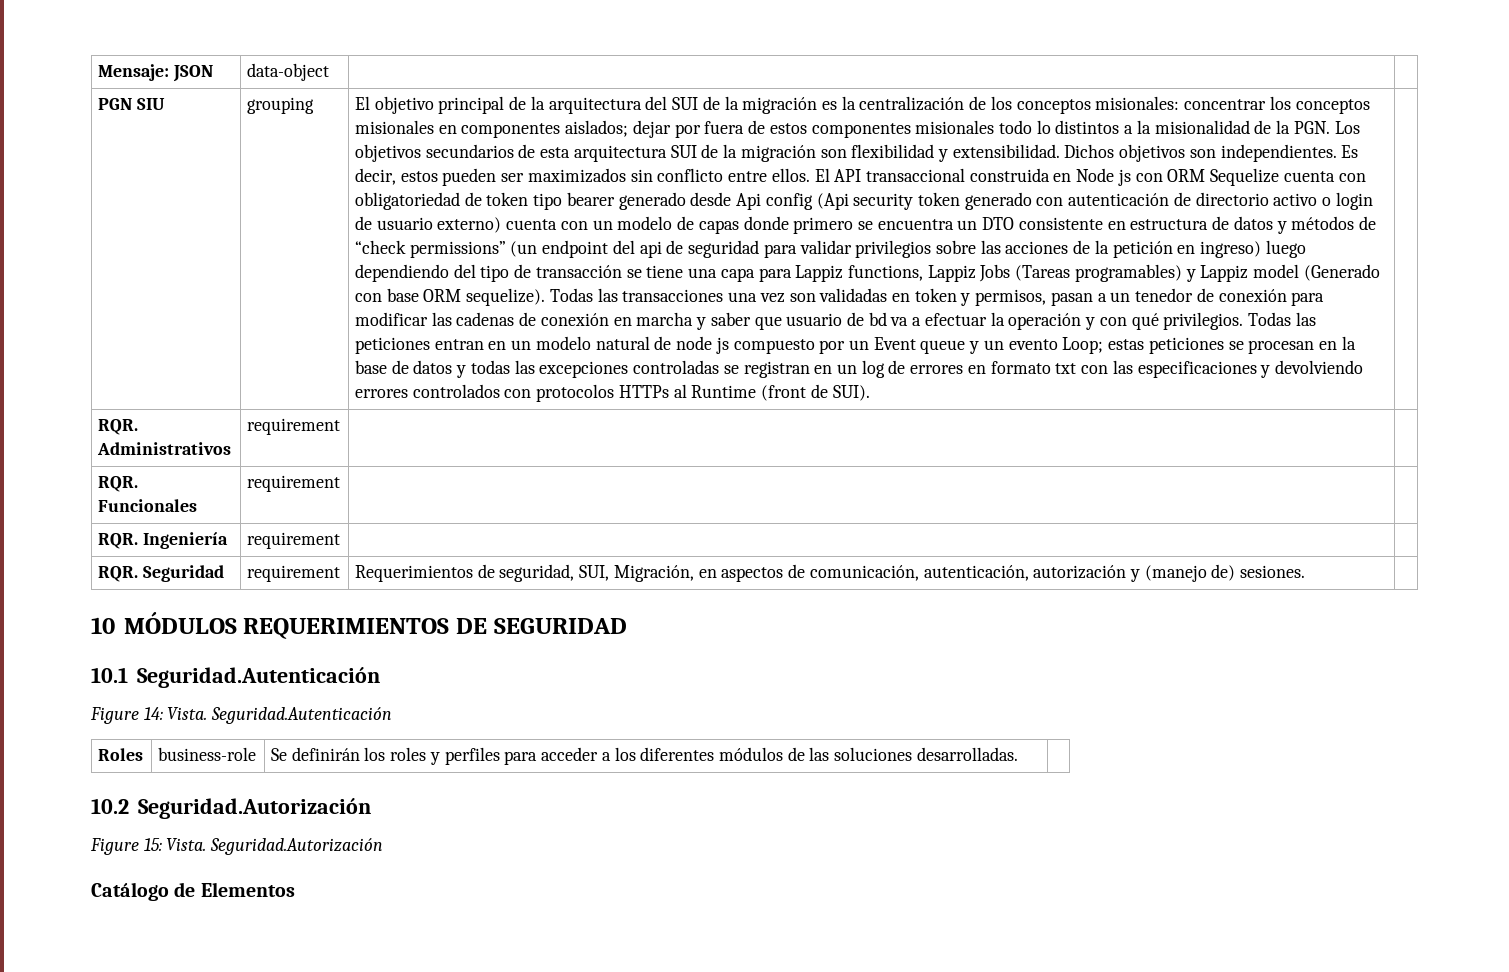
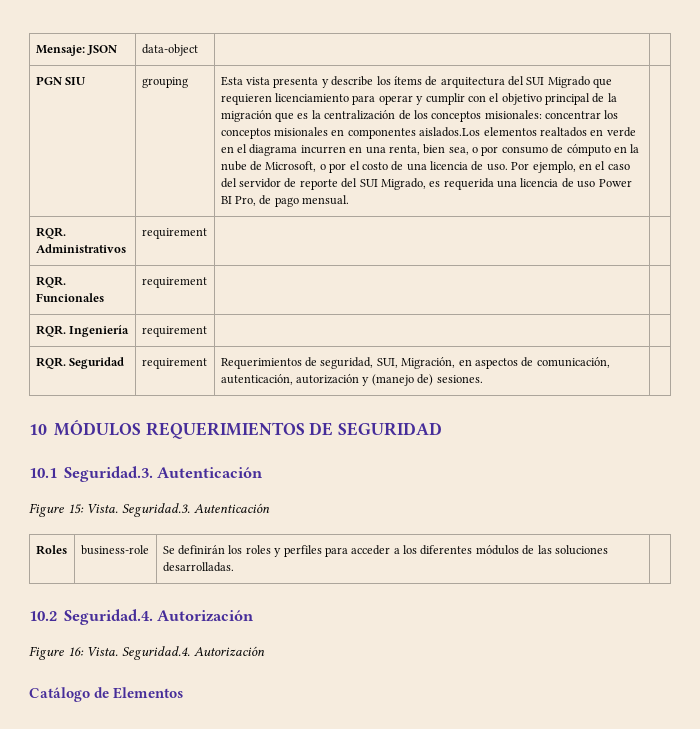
- El objetivo principal de la arquitectura del SUI de la migración es la centralización de los conceptos misionales: concentrar los conceptos misionales en componentes aislados; dejar por fuera de estos componentes misionales todo lo distintos a la misionalidad de la PGN. Los objetivos secundarios de esta arquitectura SUI de la migración son flexibilidad y extensibilidad. Dichos objetivos son independientes. Es decir, estos pueden ser maximizados sin conflicto entre ellos. El API transaccional construida en Node js con ORM Sequelize cuenta con obligatoriedad de token tipo bearer generado desde Api config (Api security token generado con autenticación de directorio activo o login de usuario externo) cuenta con un modelo de capas donde primero se encuentra un DTO consistente en estructura de datos y métodos de “check permissions” (un endpoint del api de seguridad para validar privilegios sobre las acciones de la petición en ingreso) luego dependiendo del tipo de transacción se tiene una capa para Lappiz functions, Lappiz Jobs (Tareas programables) y Lappiz model (Generado con base ORM sequelize). Todas las transacciones una vez son validadas en token y permisos, pasan a un tenedor de conexión para modificar las cadenas de conexión en marcha y saber que usuario de bd va a efectuar la operación y con qué privilegios. Todas las peticiones entran en un modelo natural de node js compuesto por un Event queue y un evento Loop; estas peticiones se procesan en la base de datos y todas las excepciones controladas se registran en un log de errores en formato txt con las especificaciones y devolviendo errores controlados con protocolos HTTPs al Runtime (front de SUI).
+ Esta vista presenta y describe los ítems de arquitectura del SUI Migrado que requieren licenciamiento para operar y cumplir con el objetivo principal de la migración que es la centralización de los conceptos misionales: concentrar los conceptos misionales en componentes aislados.Los elementos realtados en verde en el diagrama incurren en una renta, bien sea, o por consumo de cómputo en la nube de Microsoft, o por el costo de una licencia de uso. Por ejemplo, en el caso del servidor de reporte del SUI Migrado, es requerida una licencia de uso Power BI Pro, de pago mensual.
- 10.1 Seguridad.Autenticación
- Figure 14: Vista. Seguridad.Autenticación
+ 10.1 Seguridad.3. Autenticación
+ Figure 15: Vista. Seguridad.3. Autenticación
- 10.2 Seguridad.Autorización
- Figure 15: Vista. Seguridad.Autorización
+ 10.2 Seguridad.4. Autorización
+ Figure 16: Vista. Seguridad.4. Autorización

